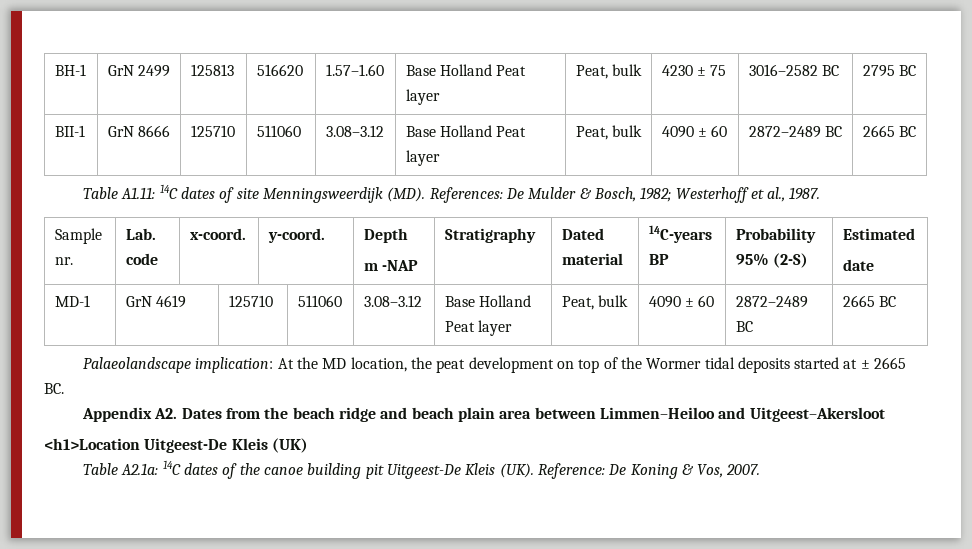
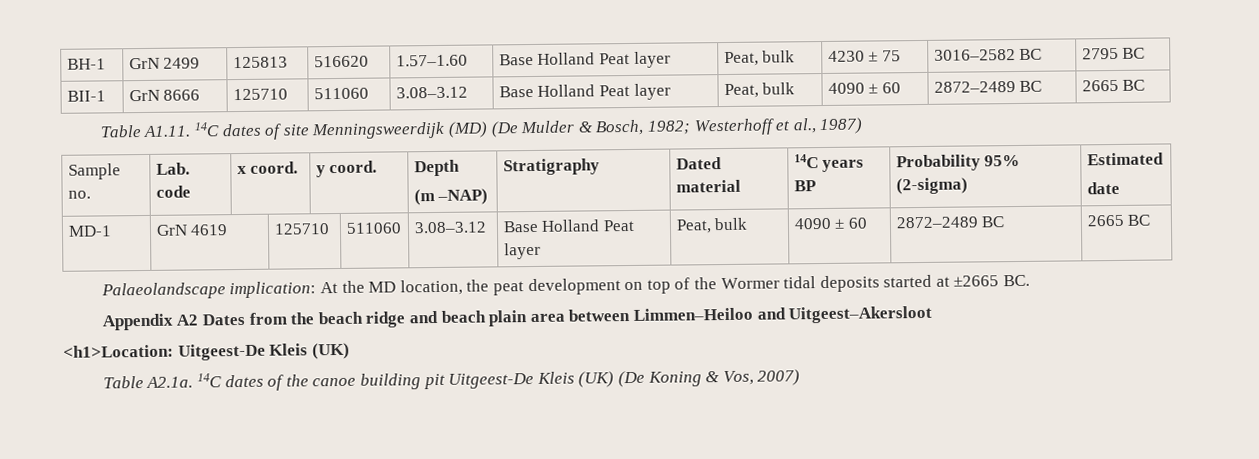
- Table A1.11: 14C dates of site Menningsweerdijk (MD). References: De Mulder & Bosch, 1982; Westerhoff et al., 1987.
+ Table A1.11. 14C dates of site Menningsweerdijk (MD) (De Mulder & Bosch, 1982; Westerhoff et al., 1987)
- Sample nr. | Lab. code | x-coord. | y-coord. | Depth
- m -NAP | Stratigraphy | Dated material | 14C-years BP | Probability 95% (2-S) | Estimated
+ Sample no. | Lab. code | x coord. | y coord. | Depth
+ (m –NAP) | Stratigraphy | Dated material | 14C years BP | Probability 95% (2-sigma) | Estimated
- Palaeolandscape implication: At the MD location, the peat development on top of the Wormer tidal deposits started at ± 2665 BC.
+ Palaeolandscape implication: At the MD location, the peat development on top of the Wormer tidal deposits started at ±2665 BC.
- Appendix A2. Dates from the beach ridge and beach plain area between Limmen–Heiloo and Uitgeest–Akersloot
+ Appendix A2 Dates from the beach ridge and beach plain area between Limmen–Heiloo and Uitgeest–Akersloot
- <h1>Location Uitgeest-De Kleis (UK)
+ <h1>Location: Uitgeest-De Kleis (UK)
- Table A2.1a: 14C dates of the canoe building pit Uitgeest-De Kleis (UK). Reference: De Koning & Vos, 2007.
+ Table A2.1a. 14C dates of the canoe building pit Uitgeest-De Kleis (UK) (De Koning & Vos, 2007)

